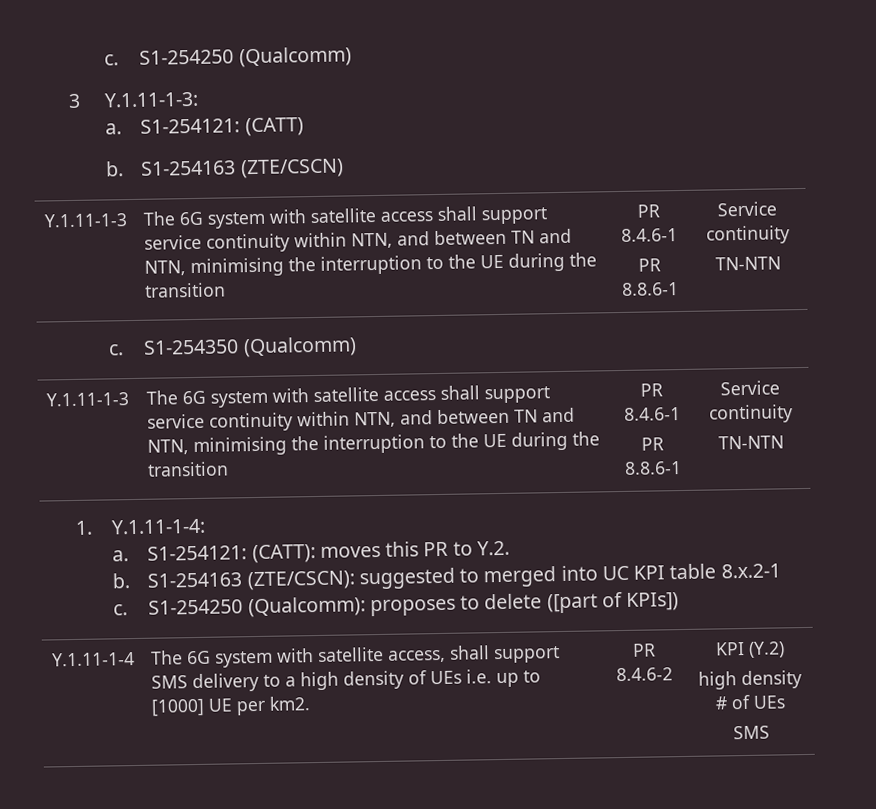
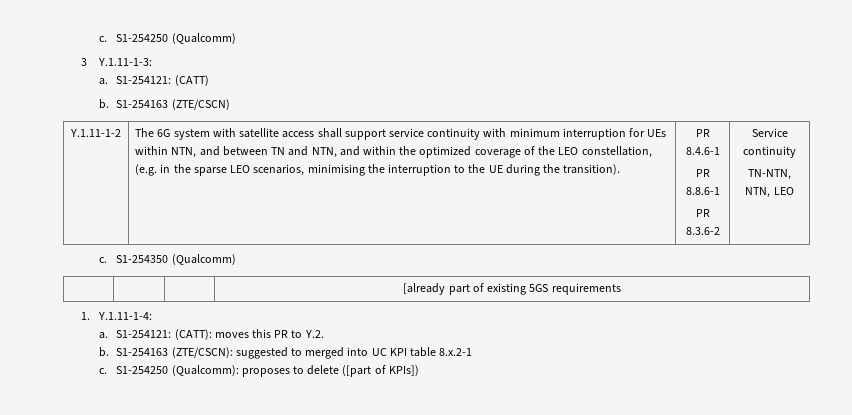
  S1-254163 (ZTE/CSCN)
- Y.1.11-1-3 | The 6G system with satellite access shall support service continuity within NTN, and between TN and NTN, minimising the interruption to the UE during the transition | PR 8.4.6-1
- PR 8.8.6-1 | Service continuity
- TN-NTN
+ Y.1.11-1-2 | The 6G system with satellite access shall support service continuity with minimum interruption for UEs within NTN, and between TN and NTN, and within the optimized coverage of the LEO constellation, (e.g. in the sparse LEO scenarios, minimising the interruption to the UE during the transition). | PR 8.4.6-1
+ PR 8.8.6-1
+ PR 8.3.6-2 | Service continuity
+ TN-NTN, NTN, LEO
  S1-254350 (Qualcomm)
- Y.1.11-1-3 | The 6G system with satellite access shall support service continuity within NTN, and between TN and NTN, minimising the interruption to the UE during the transition | PR 8.4.6-1
- PR 8.8.6-1 | Service continuity
- TN-NTN
+ | | | [already part of existing 5GS requirements
- Y.1.11-1-4 | The 6G system with satellite access, shall support SMS delivery to a high density of UEs i.e. up to [1000] UE per km2. | PR 8.4.6-2 | KPI (Y.2)
- high density # of UEs
- SMS

